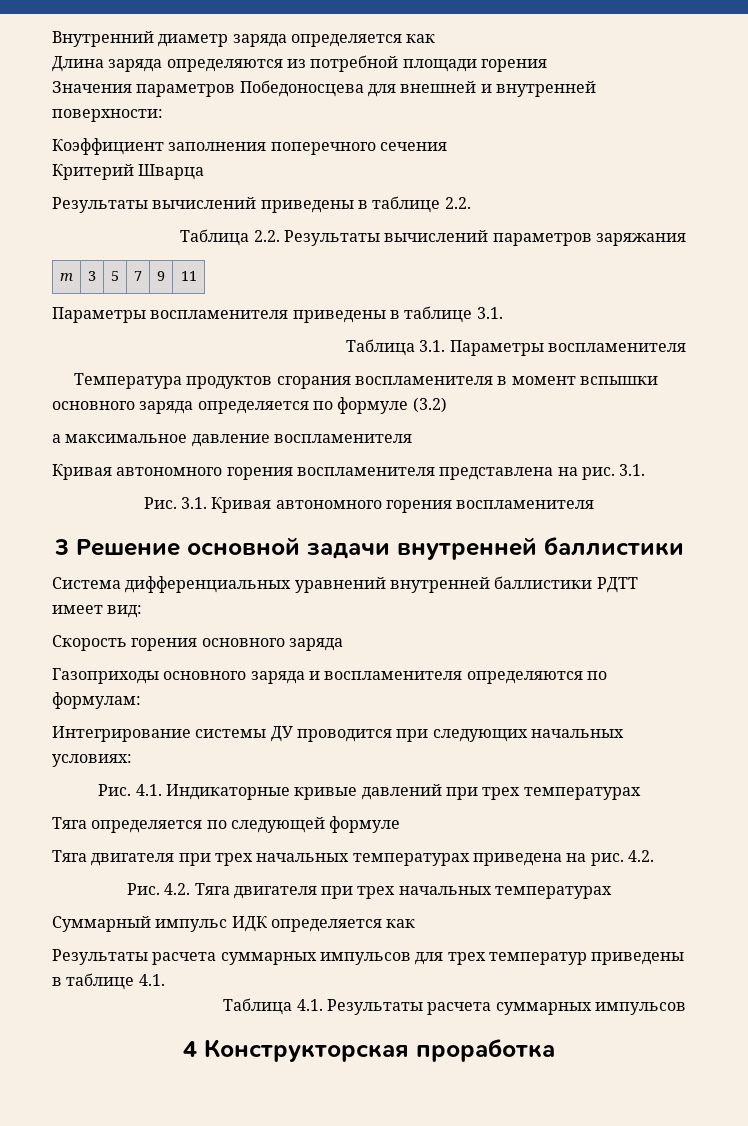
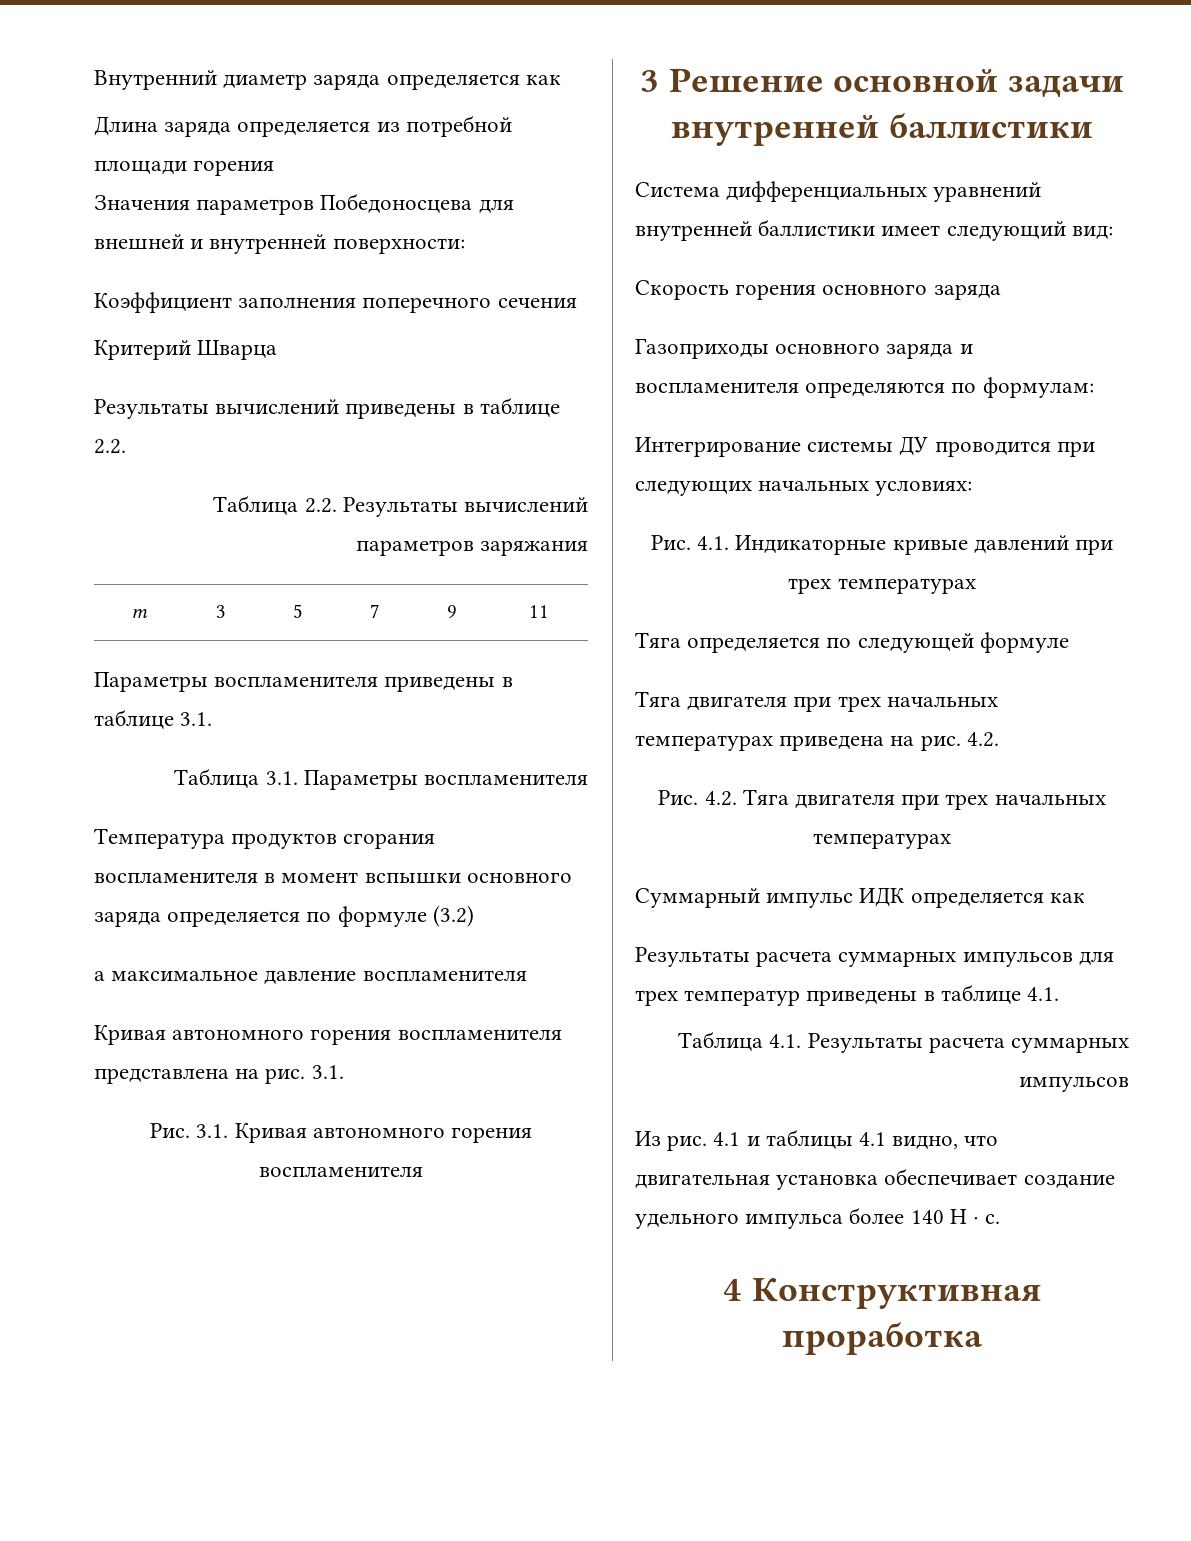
- Длина заряда определяются из потребной площади горения
+ Длина заряда определяется из потребной площади горения
- Система дифференциальных уравнений внутренней баллистики РДТТ имеет вид:
+ Система дифференциальных уравнений внутренней баллистики имеет следующий вид:
+ Из рис. 4.1 и таблицы 4.1 видно, что двигательная установка обеспечивает создание удельного импульса более 140 Н ∙ с.
- 4 Конструкторская проработка
+ 4 Конструктивная проработка

